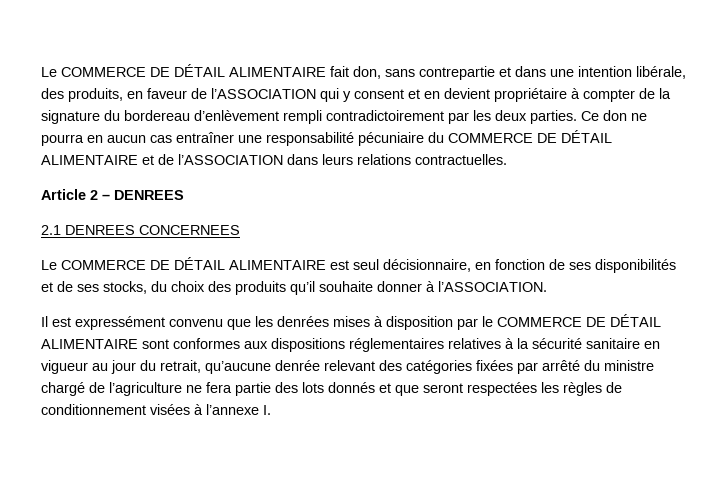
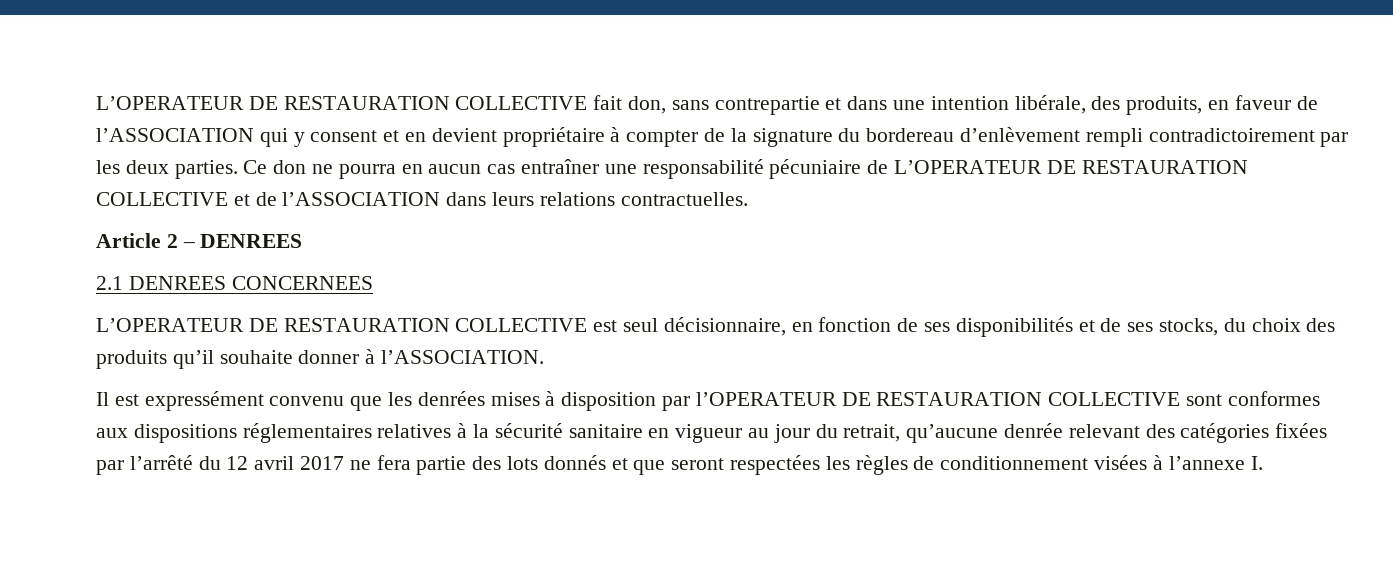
- Le COMMERCE DE DÉTAIL ALIMENTAIRE fait don, sans contrepartie et dans une intention libérale, des produits, en faveur de l’ASSOCIATION qui y consent et en devient propriétaire à compter de la signature du bordereau d’enlèvement rempli contradictoirement par les deux parties.
+ L’OPERATEUR DE RESTAURATION COLLECTIVE fait don, sans contrepartie et dans une intention libérale, des produits, en faveur de l’ASSOCIATION qui y consent et en devient propriétaire à compter de la signature du bordereau d’enlèvement rempli contradictoirement par les deux parties.
- Ce don ne pourra en aucun cas entraîner une responsabilité pécuniaire du COMMERCE DE DÉTAIL ALIMENTAIRE et de l’ASSOCIATION dans leurs relations contractuelles.
+ Ce don ne pourra en aucun cas entraîner une responsabilité pécuniaire de L’OPERATEUR DE RESTAURATION COLLECTIVE et de l’ASSOCIATION dans leurs relations contractuelles.
- Le COMMERCE DE DÉTAIL ALIMENTAIRE est seul décisionnaire, en fonction de ses disponibilités et de ses stocks, du choix des produits qu’il souhaite donner à l’ASSOCIATION.
+ L’OPERATEUR DE RESTAURATION COLLECTIVE est seul décisionnaire, en fonction de ses disponibilités et de ses stocks, du choix des produits qu’il souhaite donner à l’ASSOCIATION.
- Il est expressément convenu que les denrées mises à disposition par le COMMERCE DE DÉTAIL ALIMENTAIRE sont conformes aux dispositions réglementaires relatives à la sécurité sanitaire en vigueur au jour du retrait, qu’aucune denrée relevant des catégories fixées par arrêté du ministre chargé de l’agriculture ne fera partie des lots donnés et que seront respectées les règles de conditionnement visées à l’annexe I.
+ Il est expressément convenu que les denrées mises à disposition par l’OPERATEUR DE RESTAURATION COLLECTIVE sont conformes aux dispositions réglementaires relatives à la sécurité sanitaire en vigueur au jour du retrait, qu’aucune denrée relevant des catégories fixées par l’arrêté du 12 avril 2017 ne fera partie des lots donnés et que seront respectées les règles de conditionnement visées à l’annexe I.

